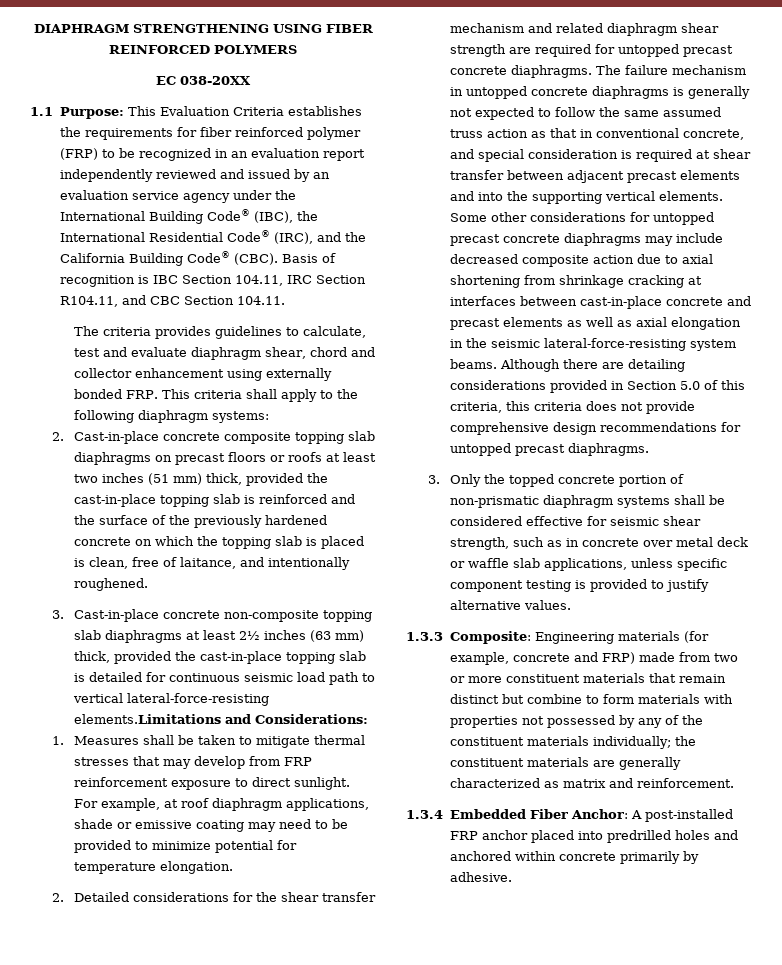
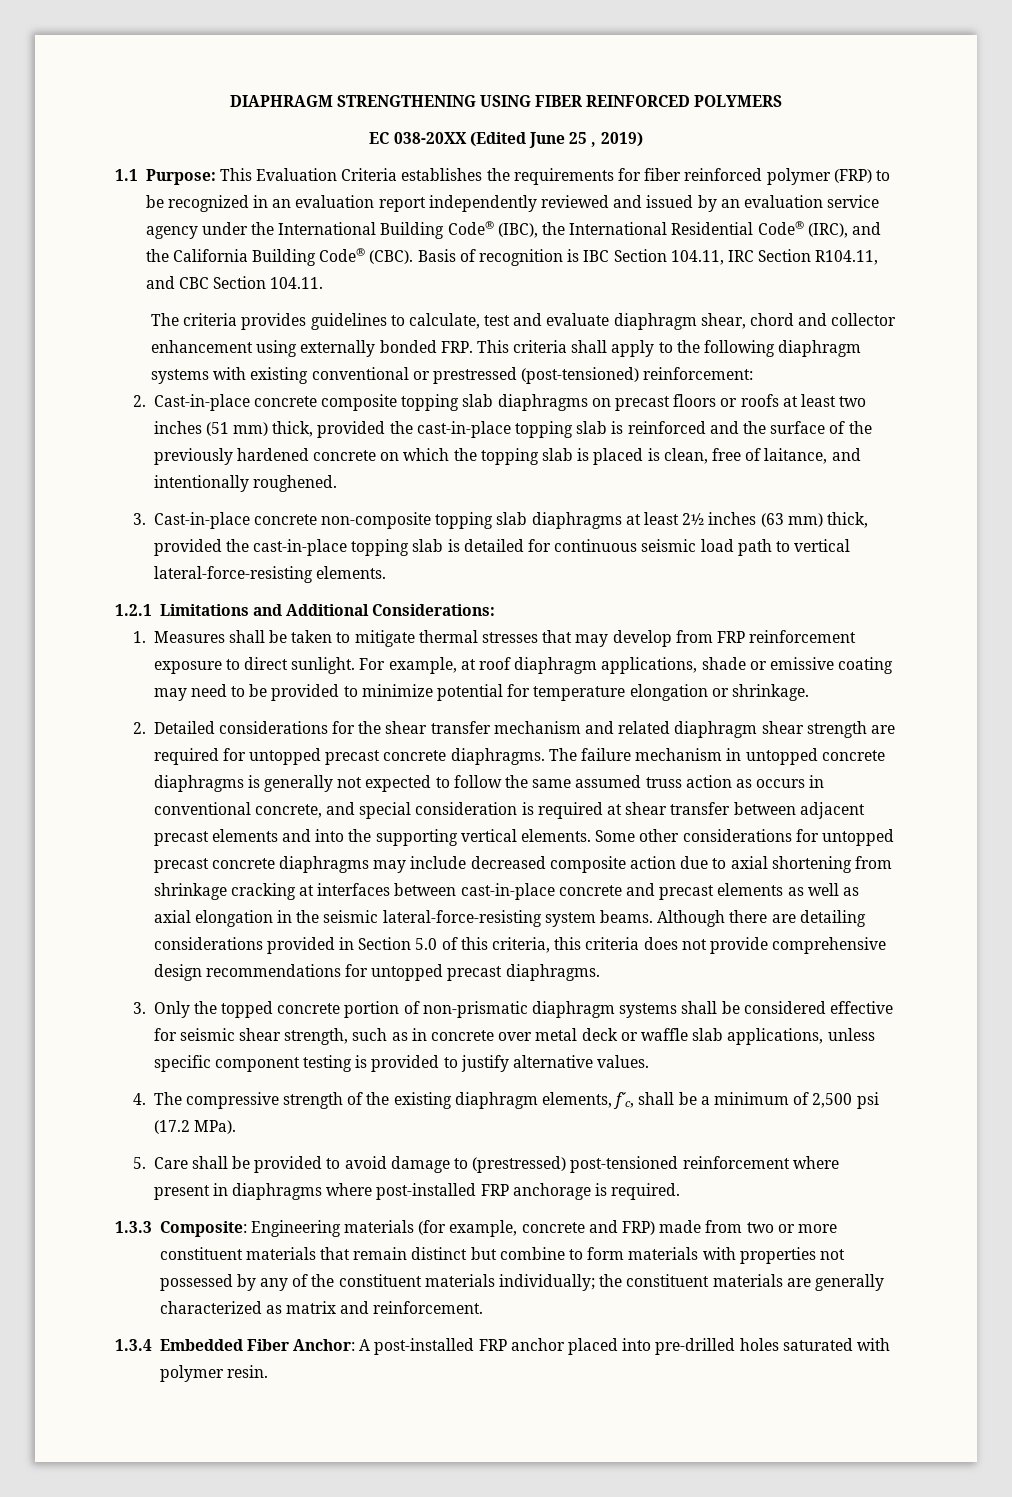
- EC 038-20XX
+ EC 038-20XX (Edited June 25 , 2019)
- The criteria provides guidelines to calculate, test and evaluate diaphragm shear, chord and collector enhancement using externally bonded FRP. This criteria shall apply to the following diaphragm systems:
+ The criteria provides guidelines to calculate, test and evaluate diaphragm shear, chord and collector enhancement using externally bonded FRP. This criteria shall apply to the following diaphragm systems with existing conventional or prestressed (post-tensioned) reinforcement:
- 3. Cast-in-place concrete non-composite topping slab diaphragms at least 2½ inches (63 mm) thick, provided the cast-in-place topping slab is detailed for continuous seismic load path to vertical lateral-force-resisting elements.Limitations and Considerations:
+ 3. Cast-in-place concrete non-composite topping slab diaphragms at least 2½ inches (63 mm) thick, provided the cast-in-place topping slab is detailed for continuous seismic load path to vertical lateral-force-resisting elements.
+ 1.2.1 Limitations and Additional Considerations:
- For example, at roof diaphragm applications, shade or emissive coating may need to be provided to minimize potential for temperature elongation.
+ For example, at roof diaphragm applications, shade or emissive coating may need to be provided to minimize potential for temperature elongation or shrinkage.
- The failure mechanism in untopped concrete diaphragms is generally not expected to follow the same assumed truss action as that in conventional concrete, and special consideration is required at shear transfer between adjacent precast elements and into the supporting vertical elements.
+ The failure mechanism in untopped concrete diaphragms is generally not expected to follow the same assumed truss action as occurs in conventional concrete, and special consideration is required at shear transfer between adjacent precast elements and into the supporting vertical elements.
+ 4. The compressive strength of the existing diaphragm elements, f´c, shall be a minimum of 2,500 psi (17.2 MPa).
+ 5. Care shall be provided to avoid damage to (prestressed) post-tensioned reinforcement where present in diaphragms where post-installed FRP anchorage is required.
- 1.3.4 Embedded Fiber Anchor: A post-installed FRP anchor placed into predrilled holes and anchored within concrete primarily by adhesive.
+ 1.3.4 Embedded Fiber Anchor: A post-installed FRP anchor placed into pre-drilled holes saturated with polymer resin.

